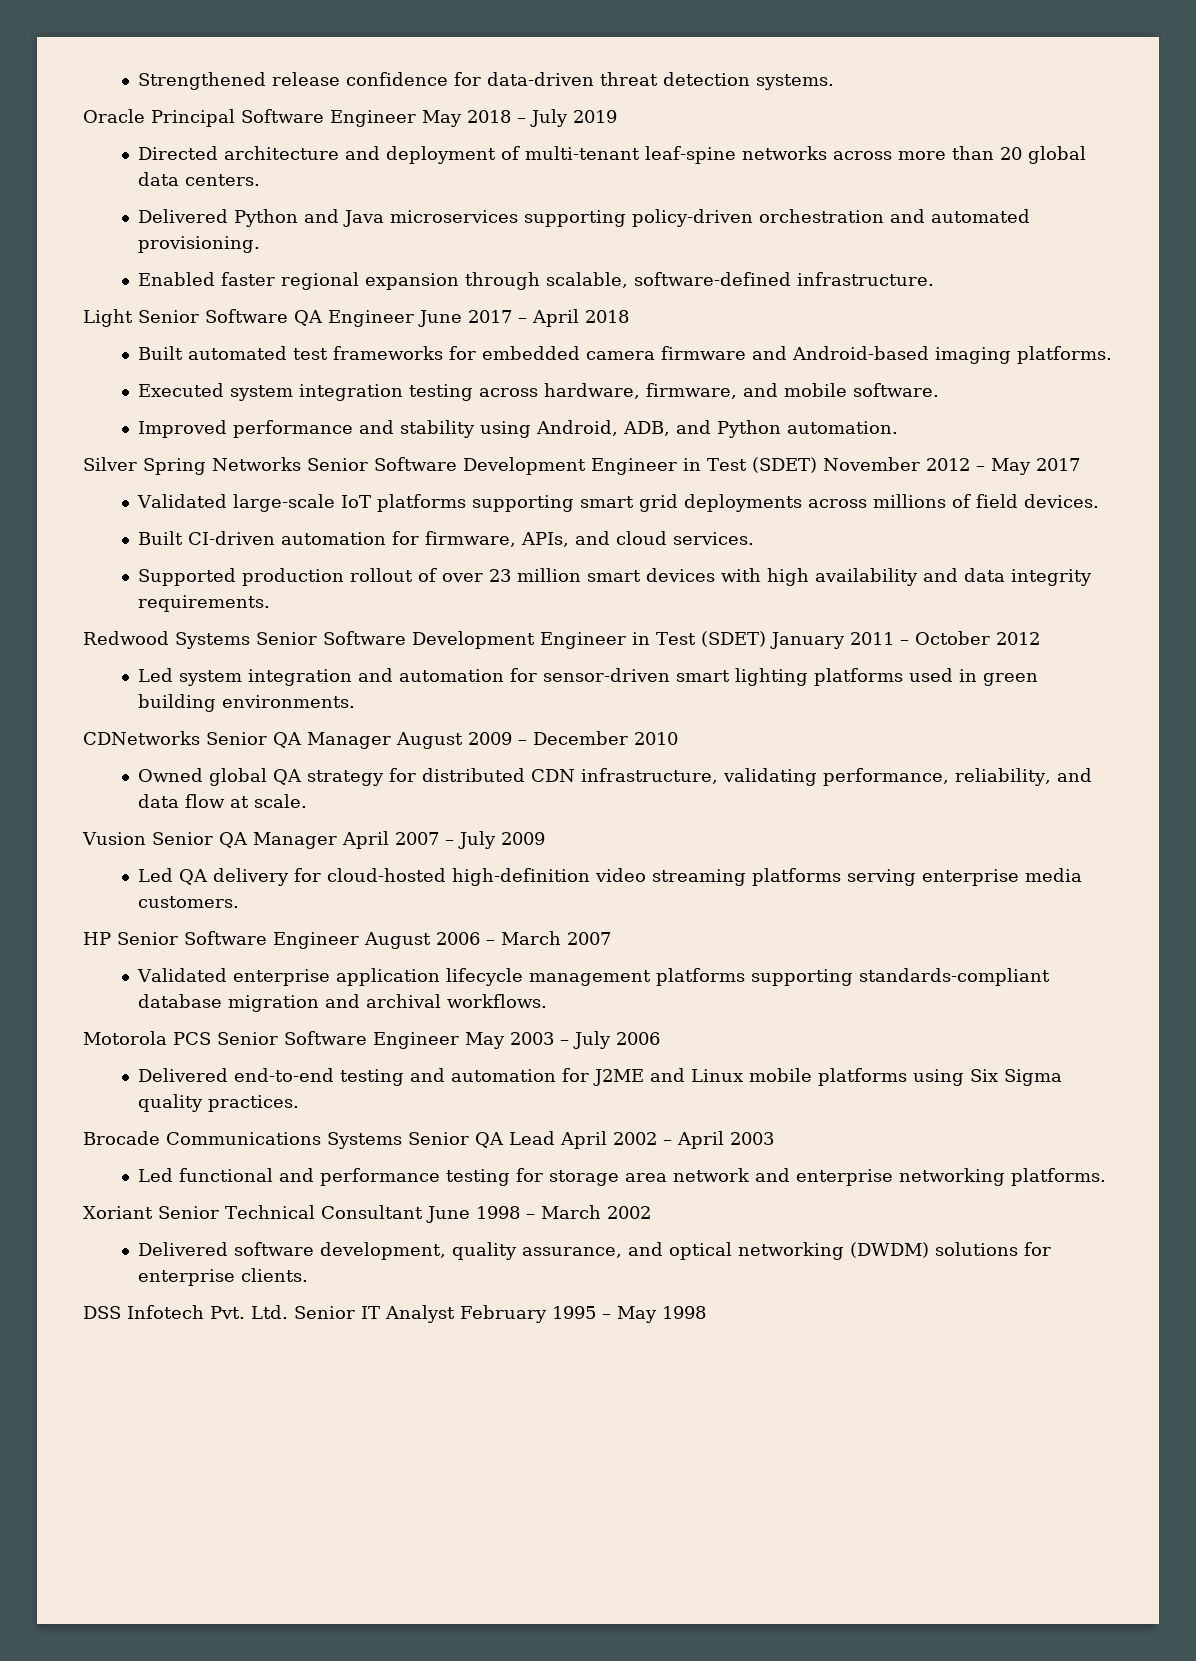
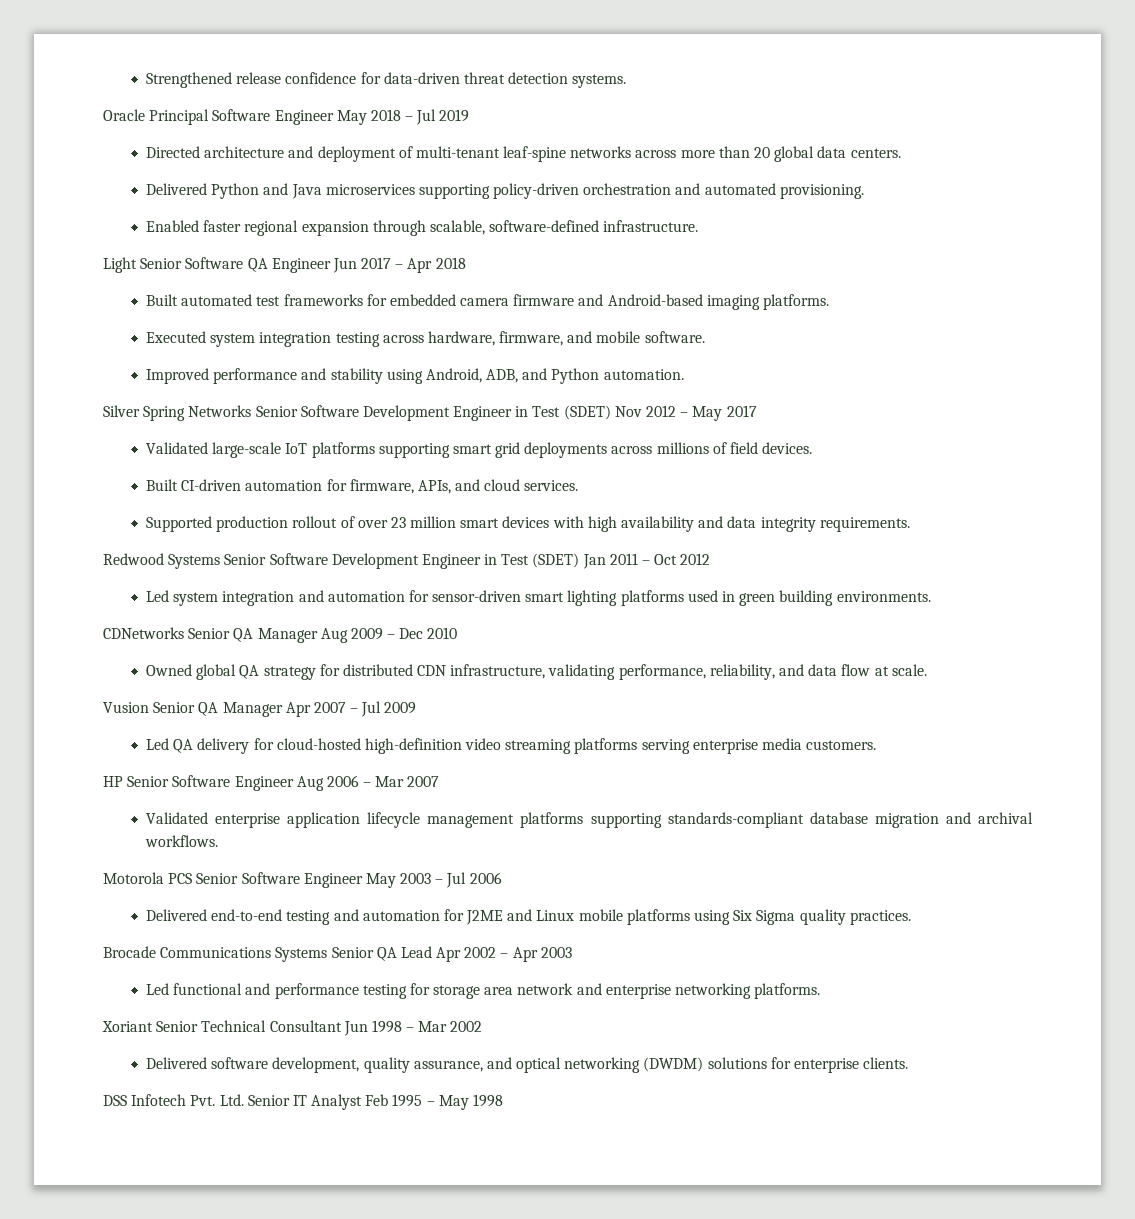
- Oracle Principal Software Engineer May 2018 – July 2019
+ Oracle Principal Software Engineer May 2018 – Jul 2019
- Light Senior Software QA Engineer June 2017 – April 2018
+ Light Senior Software QA Engineer Jun 2017 – Apr 2018
- Silver Spring Networks Senior Software Development Engineer in Test (SDET) November 2012 – May 2017
+ Silver Spring Networks Senior Software Development Engineer in Test (SDET) Nov 2012 – May 2017
- Redwood Systems Senior Software Development Engineer in Test (SDET) January 2011 – October 2012
+ Redwood Systems Senior Software Development Engineer in Test (SDET) Jan 2011 – Oct 2012
- CDNetworks Senior QA Manager August 2009 – December 2010
+ CDNetworks Senior QA Manager Aug 2009 – Dec 2010
- Vusion Senior QA Manager April 2007 – July 2009
+ Vusion Senior QA Manager Apr 2007 – Jul 2009
- HP Senior Software Engineer August 2006 – March 2007
+ HP Senior Software Engineer Aug 2006 – Mar 2007
- Motorola PCS Senior Software Engineer May 2003 – July 2006
+ Motorola PCS Senior Software Engineer May 2003 – Jul 2006
- Brocade Communications Systems Senior QA Lead April 2002 – April 2003
+ Brocade Communications Systems Senior QA Lead Apr 2002 – Apr 2003
- Xoriant Senior Technical Consultant June 1998 – March 2002
+ Xoriant Senior Technical Consultant Jun 1998 – Mar 2002
- DSS Infotech Pvt. Ltd. Senior IT Analyst February 1995 – May 1998
+ DSS Infotech Pvt. Ltd. Senior IT Analyst Feb 1995 – May 1998

